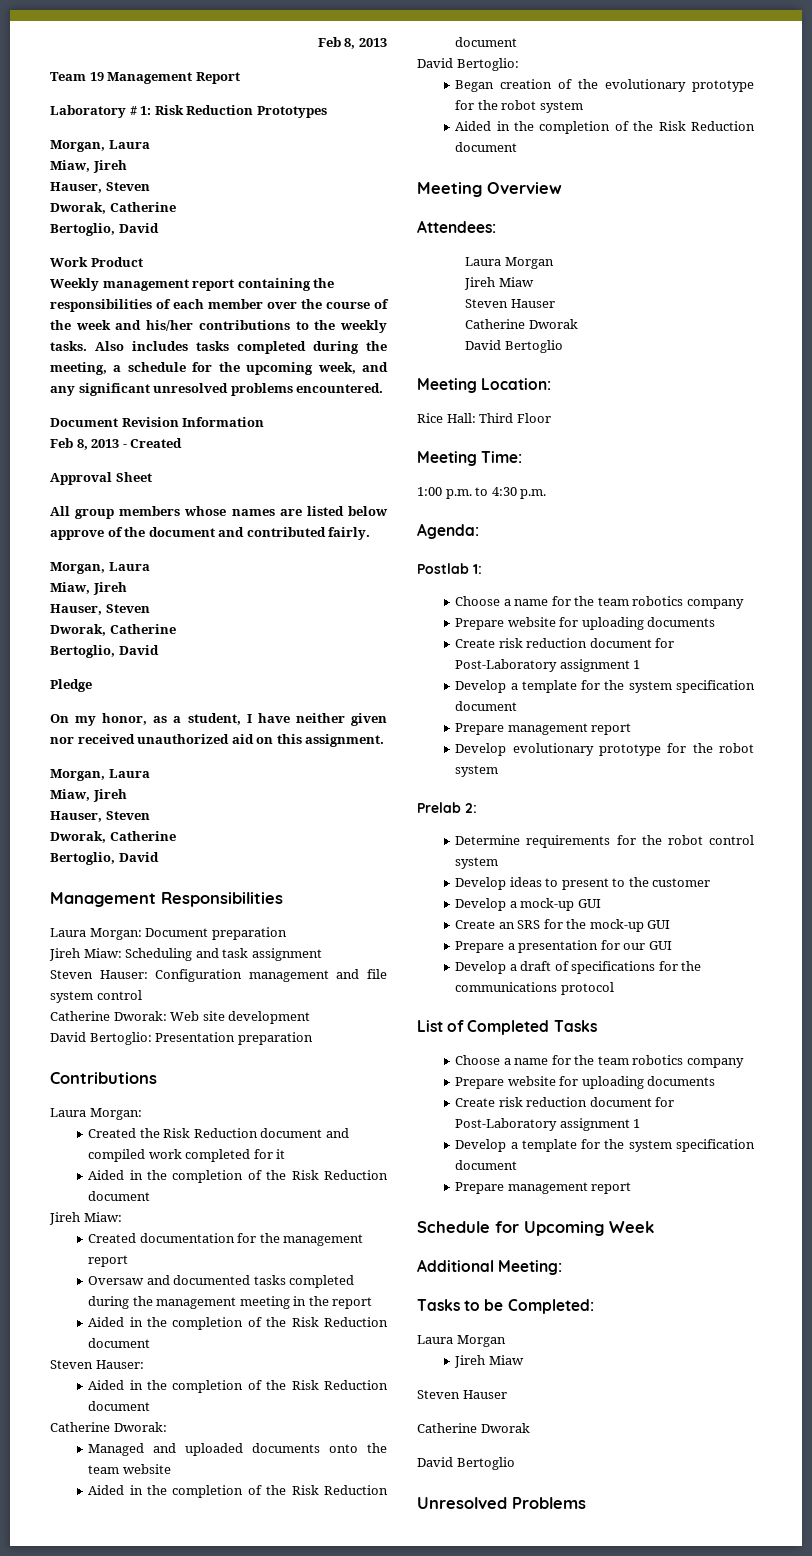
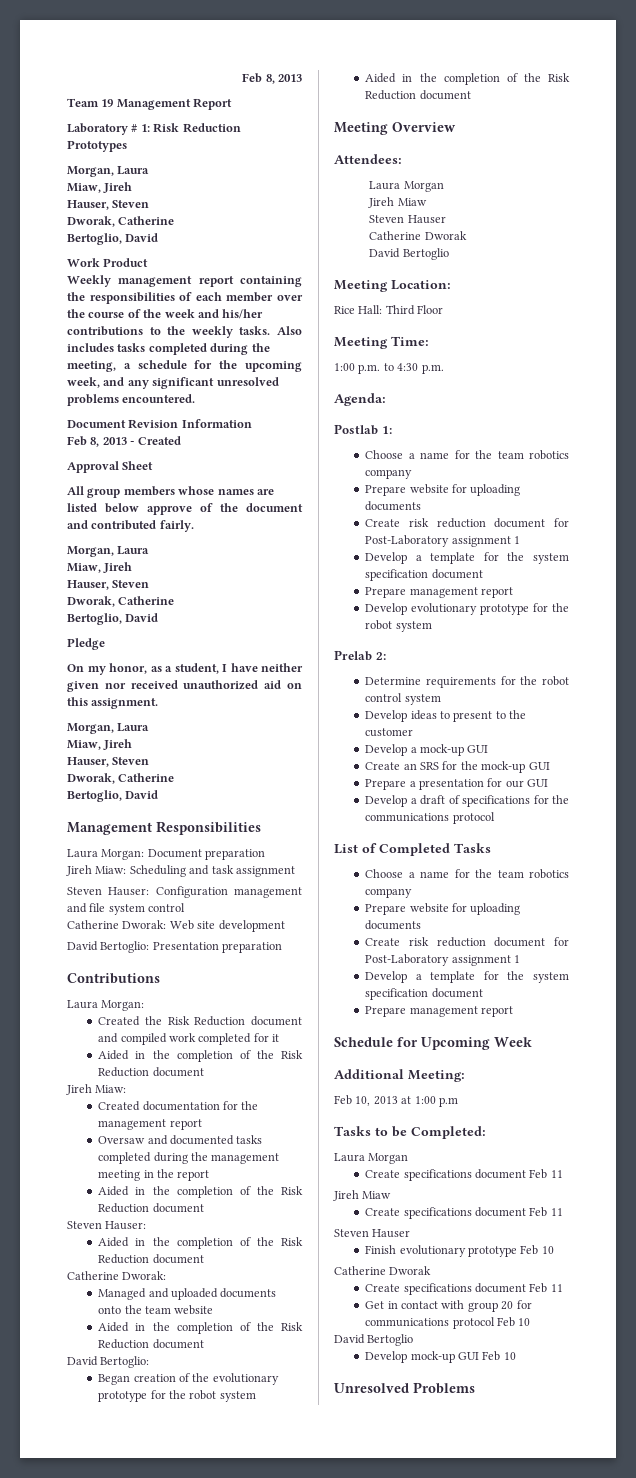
+ Feb 10, 2013 at 1:00 p.m
  Tasks to be Completed:
  Laura Morgan
+ Create specifications document Feb 11
  Jireh Miaw
+ Create specifications document Feb 11
  Steven Hauser
+ Finish evolutionary prototype Feb 10
  Catherine Dworak
+ Create specifications document Feb 11
+ Get in contact with group 20 for communications protocol Feb 10
  David Bertoglio
+ Develop mock-up GUI Feb 10

